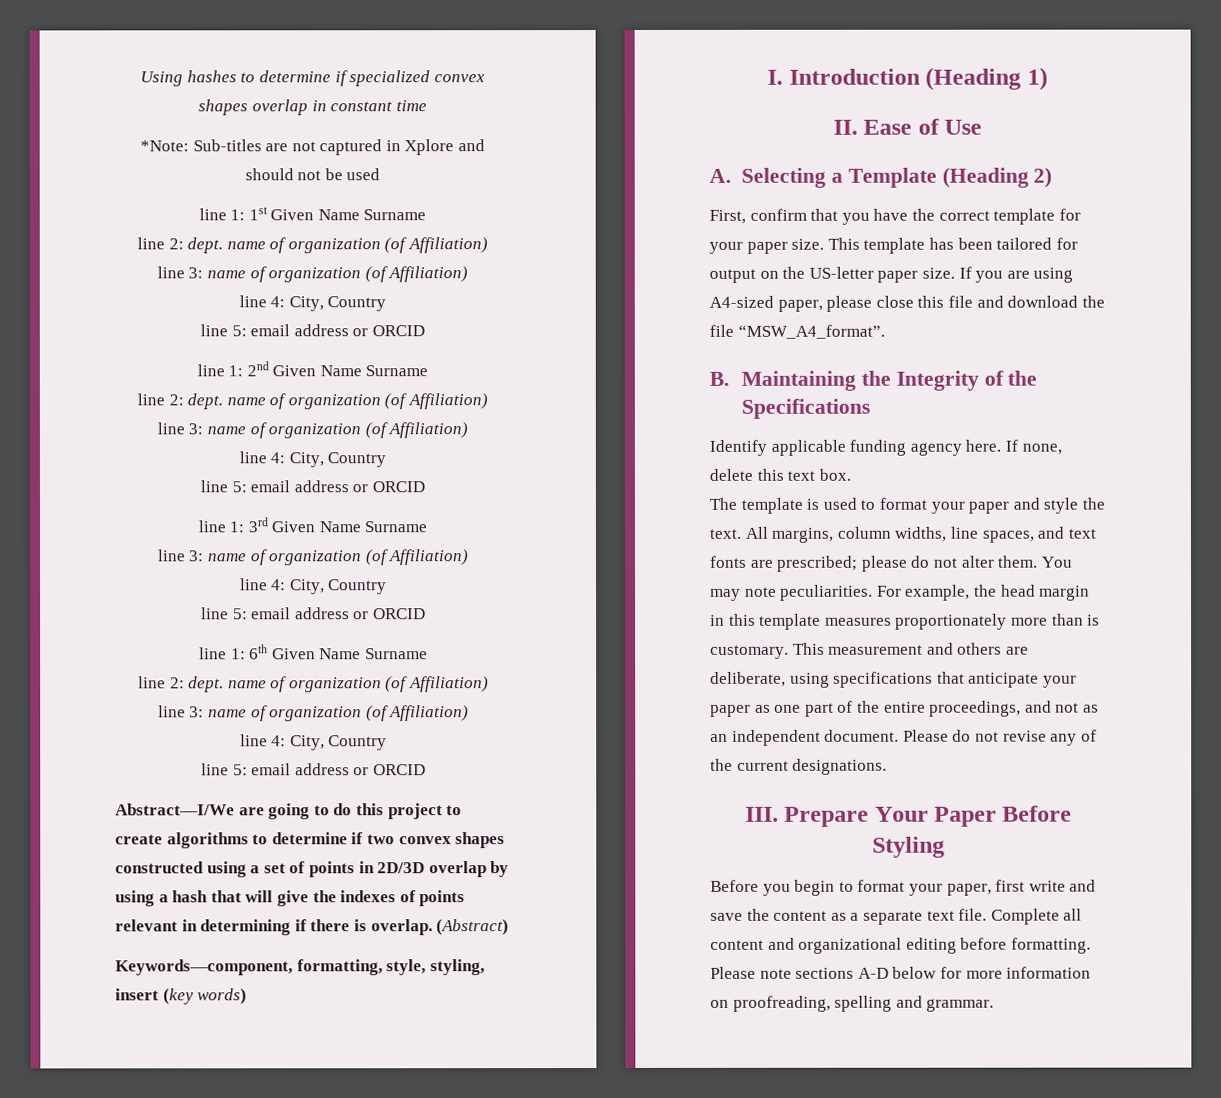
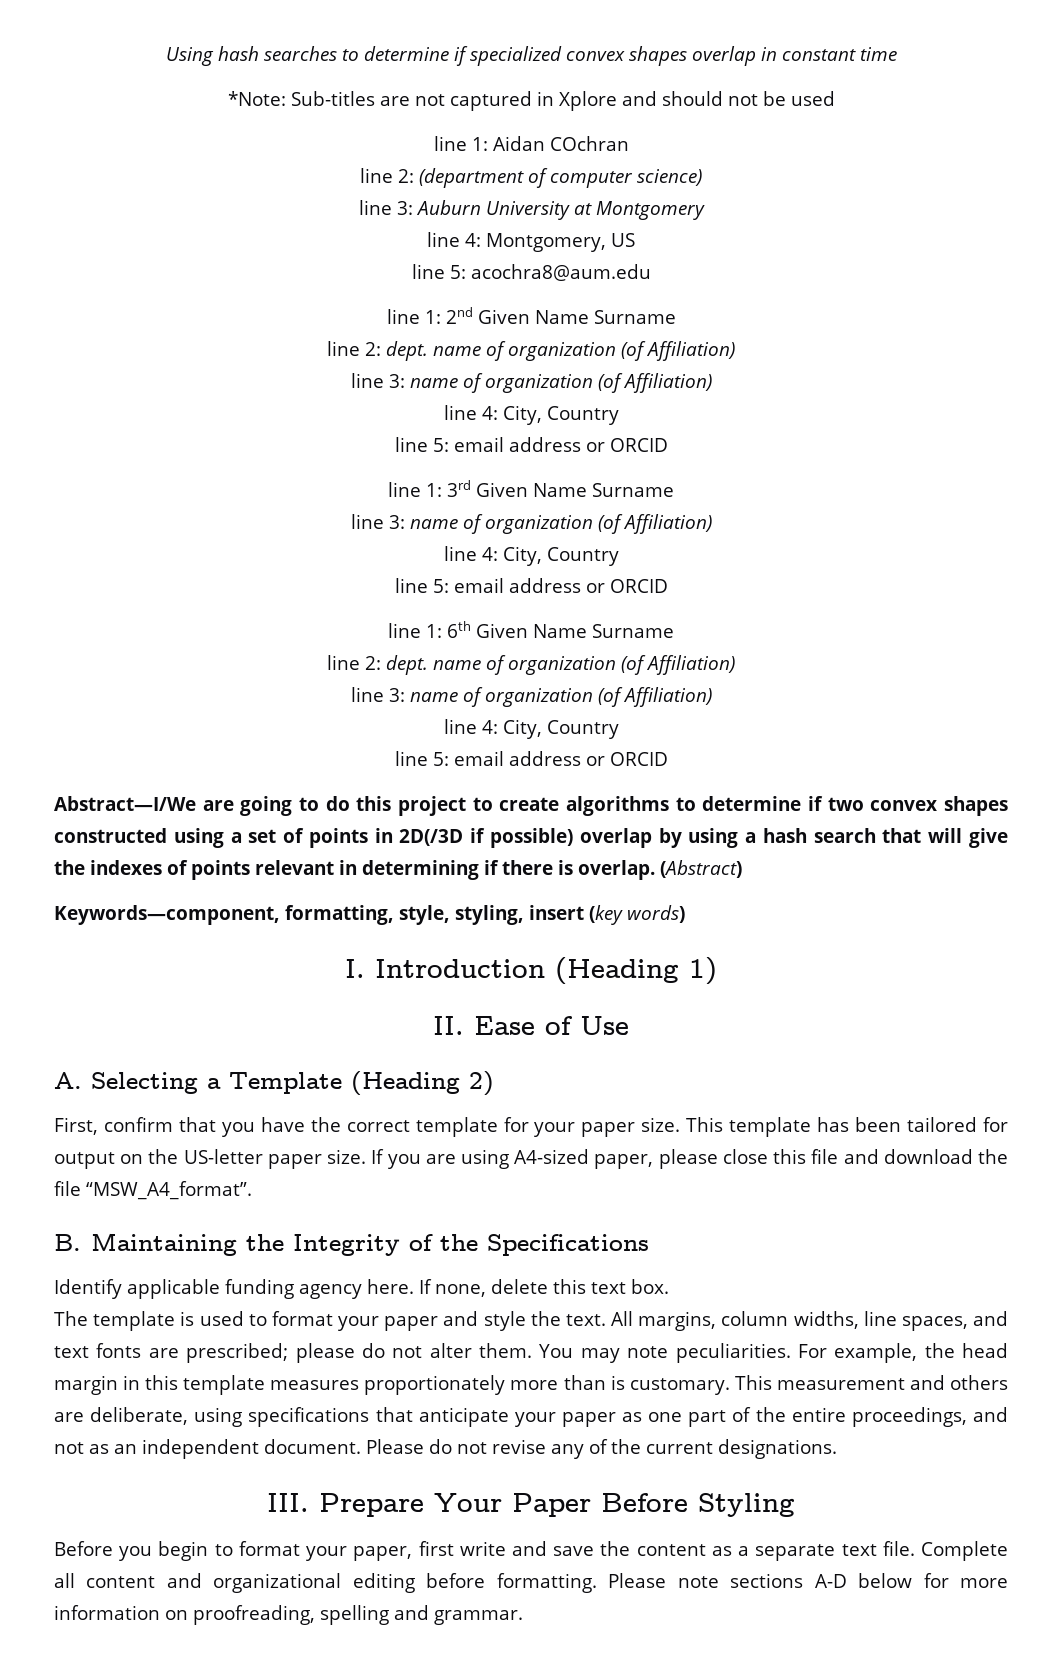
- Using hashes to determine if specialized convex shapes overlap in constant time
+ Using hash searches to determine if specialized convex shapes overlap in constant time
- line 1: 1st Given Name Surname
- line 2: dept. name of organization (of Affiliation)
- line 3: name of organization (of Affiliation)
- line 4: City, Country
- line 5: email address or ORCID
+ line 1: Aidan COchran
+ line 2: (department of computer science)
+ line 3: Auburn University at Montgomery
+ line 4: Montgomery, US
+ line 5: acochra8@aum.edu
- Abstract—I/We are going to do this project to create algorithms to determine if two convex shapes constructed using a set of points in 2D/3D overlap by using a hash that will give the indexes of points relevant in determining if there is overlap.
+ Abstract—I/We are going to do this project to create algorithms to determine if two convex shapes constructed using a set of points in 2D(/3D if possible) overlap by using a hash search that will give the indexes of points relevant in determining if there is overlap.

